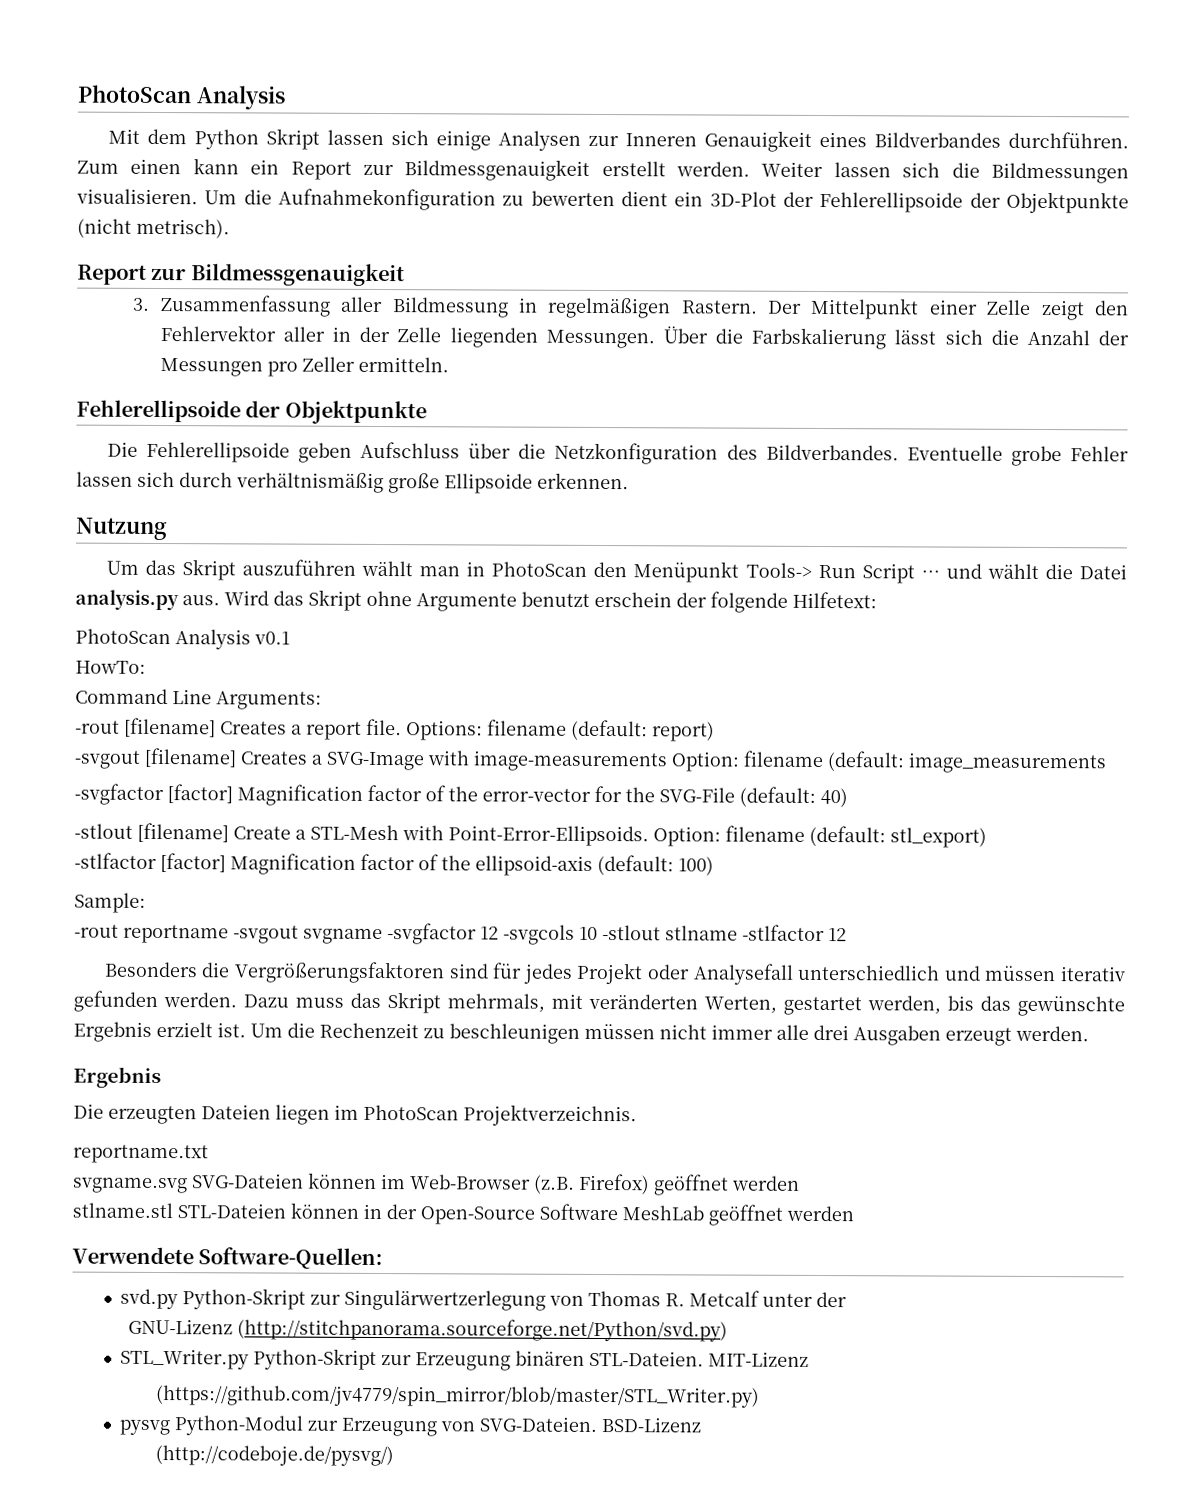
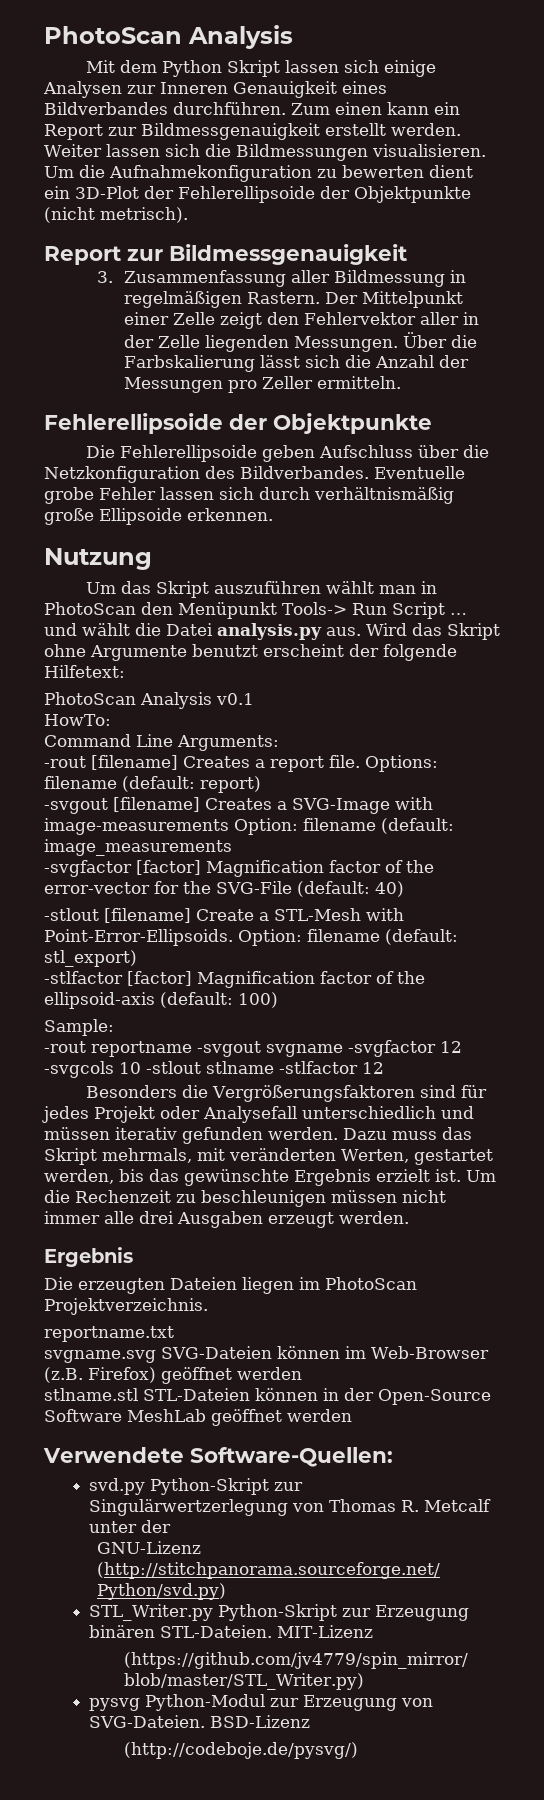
- Wird das Skript ohne Argumente benutzt erschein der folgende Hilfetext:
+ Wird das Skript ohne Argumente benutzt erscheint der folgende Hilfetext:

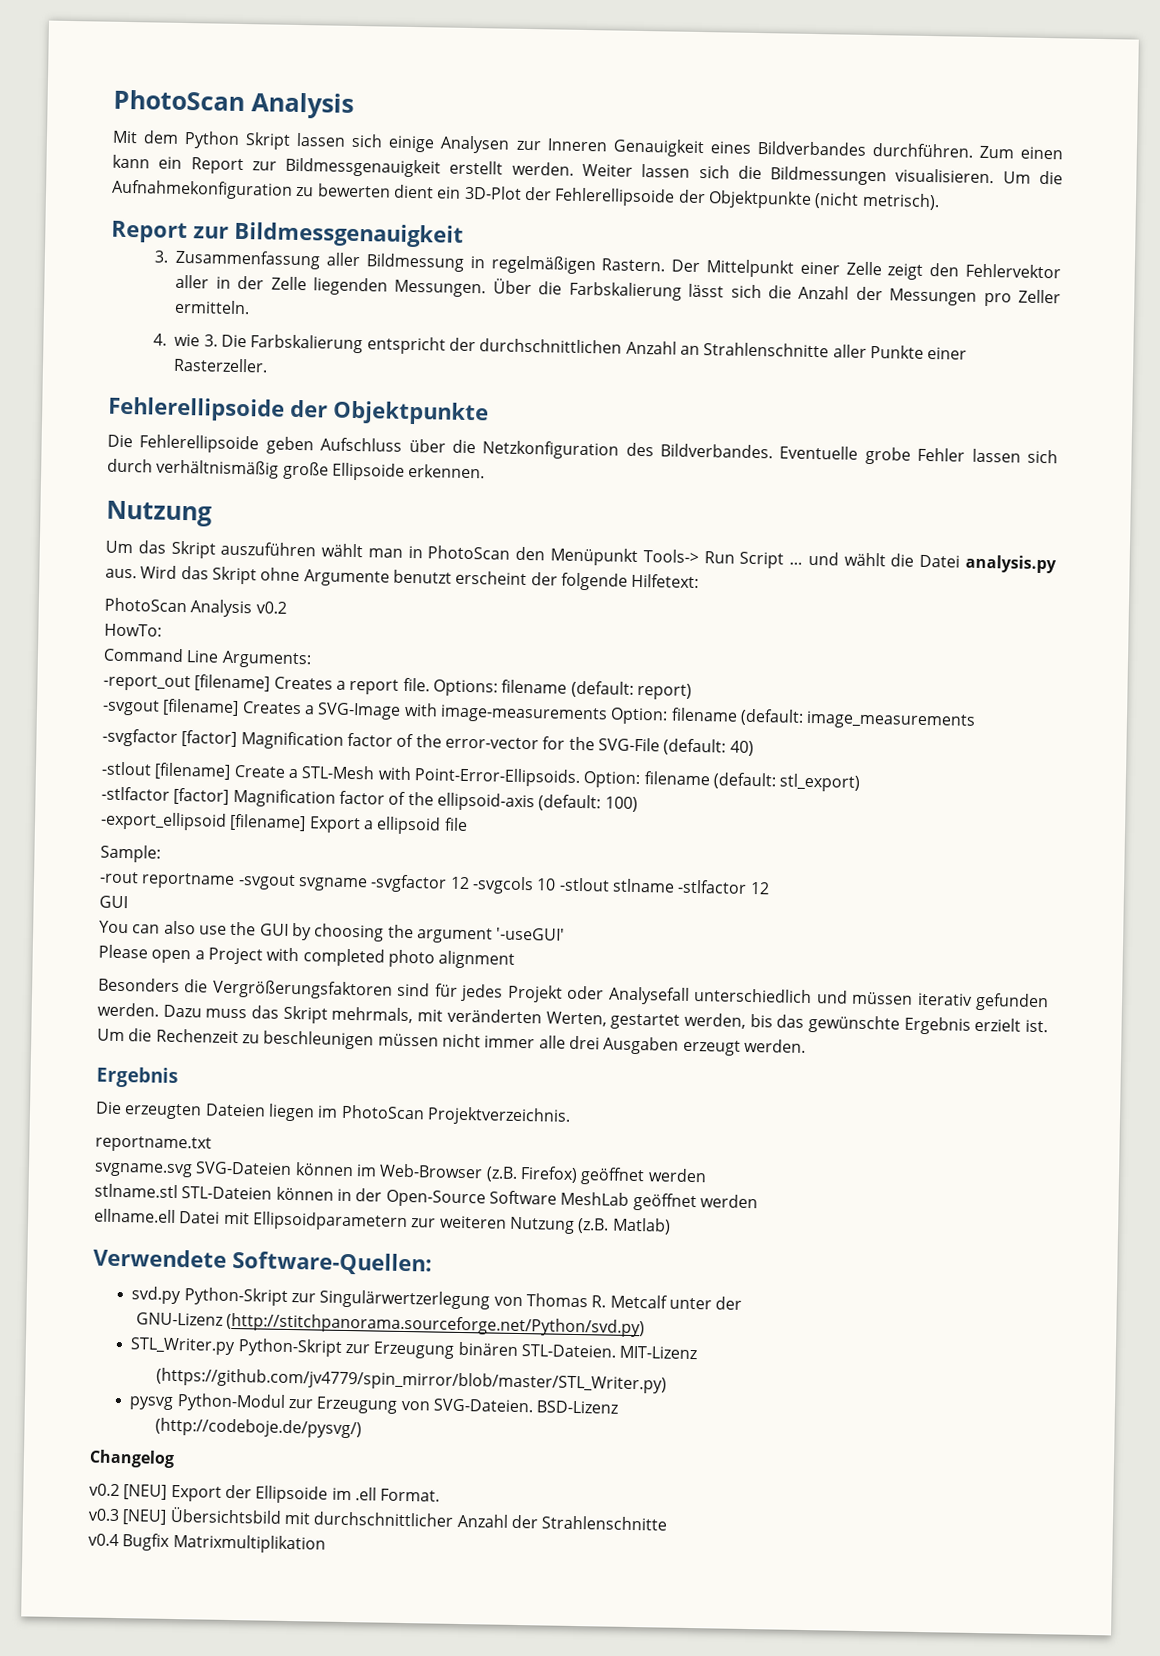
+ 4. wie 3. Die Farbskalierung entspricht der durchschnittlichen Anzahl an Strahlenschnitte aller Punkte einer Rasterzeller.
- PhotoScan Analysis v0.1
+ PhotoScan Analysis v0.2
- -rout [filename] Creates a report file.
+ -report_out [filename] Creates a report file.
+ -export_ellipsoid [filename] Export a ellipsoid file
  -rout reportname -svgout svgname -svgfactor 12 -svgcols 10 -stlout stlname -stlfactor 12
+ GUI
+ You can also use the GUI by choosing the argument '-useGUI'
+ Please open a Project with completed photo alignment
+ ellname.ell Datei mit Ellipsoidparametern zur weiteren Nutzung (z.B. Matlab)
+ Changelog
+ v0.2 [NEU] Export der Ellipsoide im .ell Format.
+ v0.3 [NEU] Übersichtsbild mit durchschnittlicher Anzahl der Strahlenschnitte
+ v0.4 Bugfix Matrixmultiplikation

